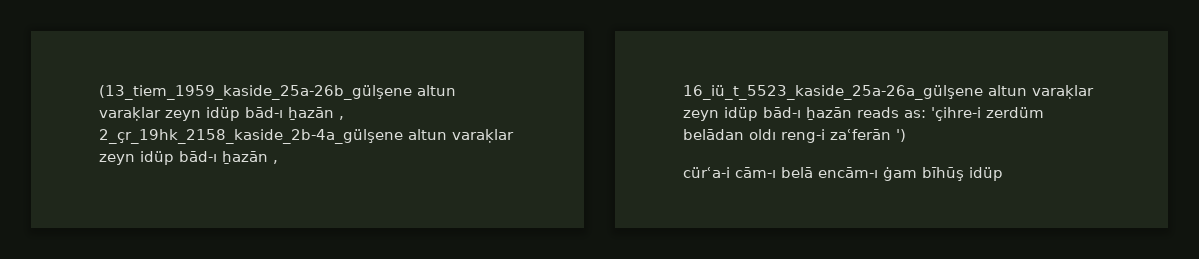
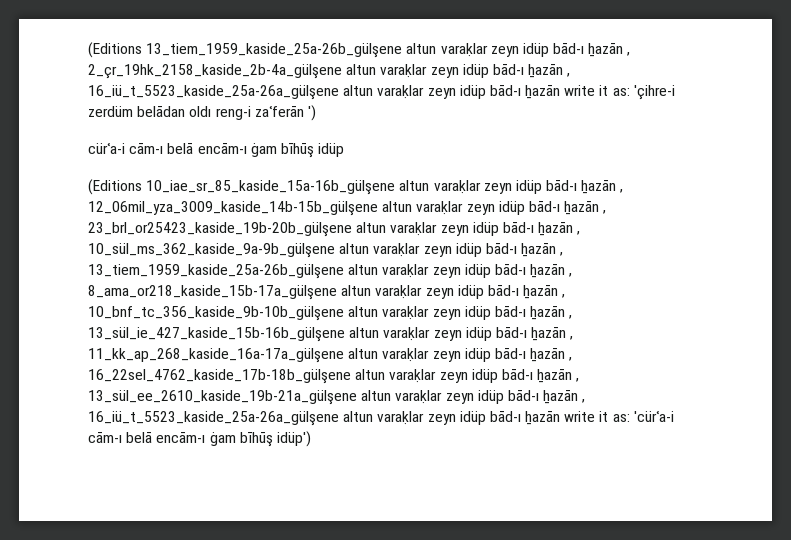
- (13_tiem_1959_kaside_25a-26b_gülşene altun varaḳlar zeyn idüp bād-ı ẖazān , 2_çr_19hk_2158_kaside_2b-4a_gülşene altun varaḳlar zeyn idüp bād-ı ẖazān , 16_iü_t_5523_kaside_25a-26a_gülşene altun varaḳlar zeyn idüp bād-ı ẖazān reads as: 'çihre-i zerdüm belādan oldı reng-i zaʿferān ')
+ (Editions 13_tiem_1959_kaside_25a-26b_gülşene altun varaḳlar zeyn idüp bād-ı ẖazān , 2_çr_19hk_2158_kaside_2b-4a_gülşene altun varaḳlar zeyn idüp bād-ı ẖazān , 16_iü_t_5523_kaside_25a-26a_gülşene altun varaḳlar zeyn idüp bād-ı ẖazān write it as: 'çihre-i zerdüm belādan oldı reng-i zaʿferān ')
+ (Editions 10_iae_sr_85_kaside_15a-16b_gülşene altun varaḳlar zeyn idüp bād-ı ẖazān , 12_06mil_yza_3009_kaside_14b-15b_gülşene altun varaḳlar zeyn idüp bād-ı ẖazān , 23_brl_or25423_kaside_19b-20b_gülşene altun varaḳlar zeyn idüp bād-ı ẖazān , 10_sül_ms_362_kaside_9a-9b_gülşene altun varaḳlar zeyn idüp bād-ı ẖazān , 13_tiem_1959_kaside_25a-26b_gülşene altun varaḳlar zeyn idüp bād-ı ẖazān , 8_ama_or218_kaside_15b-17a_gülşene altun varaḳlar zeyn idüp bād-ı ẖazān , 10_bnf_tc_356_kaside_9b-10b_gülşene altun varaḳlar zeyn idüp bād-ı ẖazān , 13_sül_ie_427_kaside_15b-16b_gülşene altun varaḳlar zeyn idüp bād-ı ẖazān , 11_kk_ap_268_kaside_16a-17a_gülşene altun varaḳlar zeyn idüp bād-ı ẖazān , 16_22sel_4762_kaside_17b-18b_gülşene altun varaḳlar zeyn idüp bād-ı ẖazān , 13_sül_ee_2610_kaside_19b-21a_gülşene altun varaḳlar zeyn idüp bād-ı ẖazān , 16_iü_t_5523_kaside_25a-26a_gülşene altun varaḳlar zeyn idüp bād-ı ẖazān write it as: 'cürʿa-i cām-ı belā encām-ı ġam bīhūş idüp')

